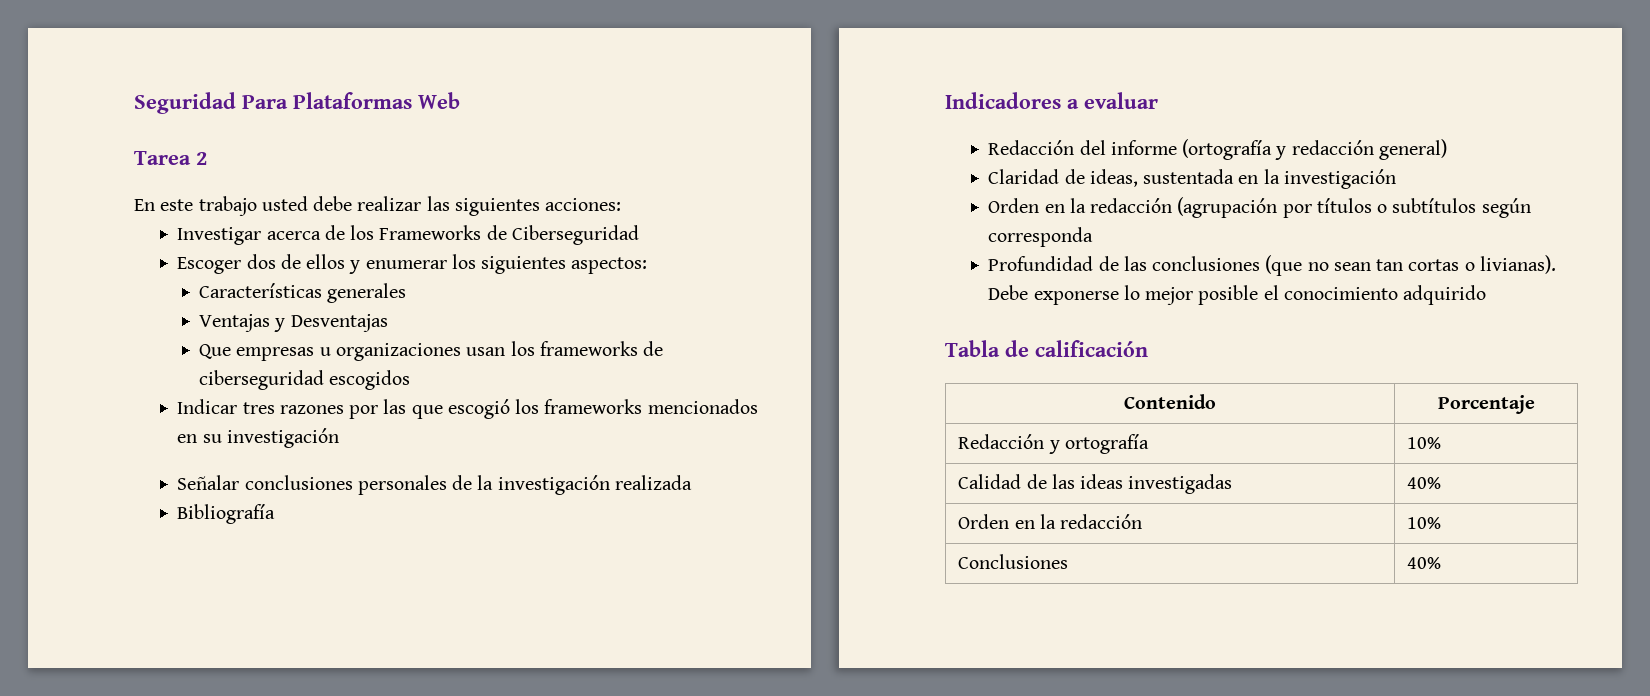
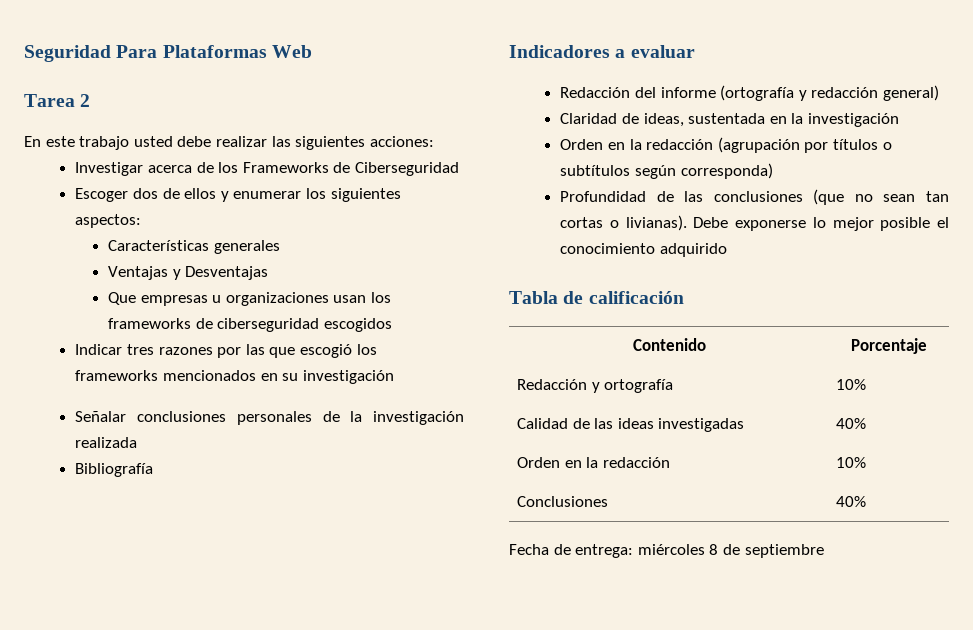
- Orden en la redacción (agrupación por títulos o subtítulos según corresponda
+ Orden en la redacción (agrupación por títulos o subtítulos según corresponda)
+ Fecha de entrega: miércoles 8 de septiembre

